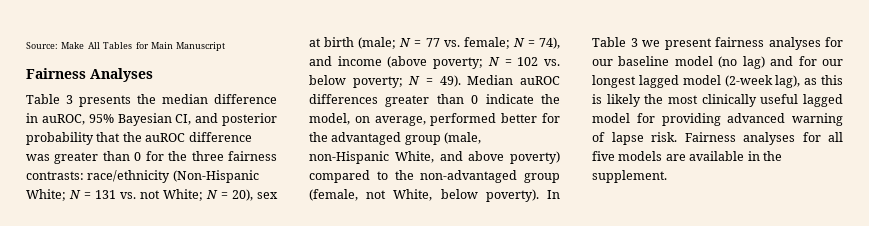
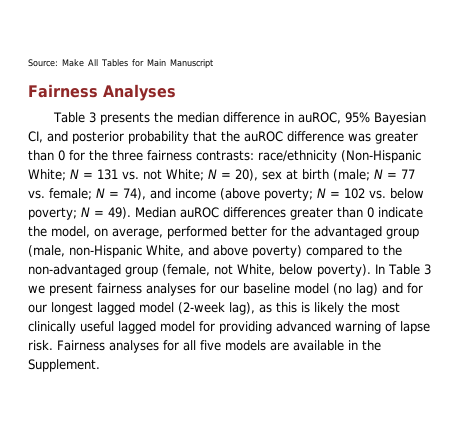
- Fairness analyses for all five models are available in the supplement.
+ Fairness analyses for all five models are available in the Supplement.

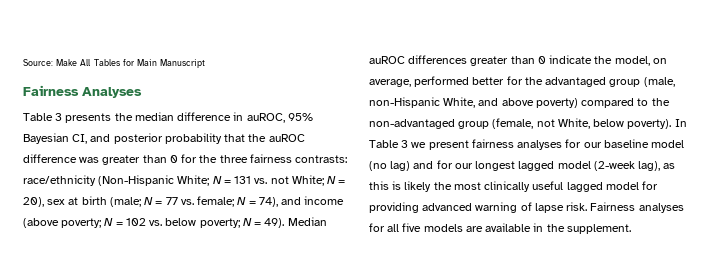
- Fairness analyses for all five models are available in the Supplement.
+ Fairness analyses for all five models are available in the supplement.

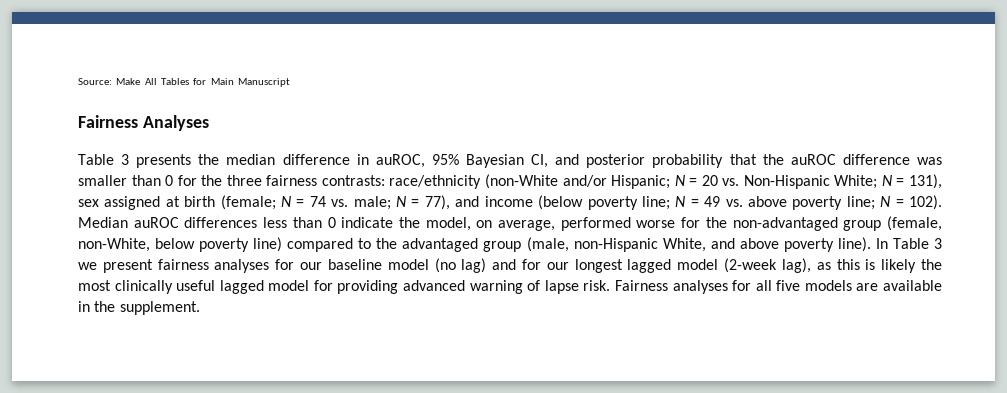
- Table 3 presents the median difference in auROC, 95% Bayesian CI, and posterior probability that the auROC difference was greater than 0 for the three fairness contrasts: race/ethnicity (Non-Hispanic White; N = 131 vs. not White; N = 20), sex at birth (male; N = 77 vs. female; N = 74), and income (above poverty; N = 102 vs. below poverty; N = 49).
+ Table 3 presents the median difference in auROC, 95% Bayesian CI, and posterior probability that the auROC difference was smaller than 0 for the three fairness contrasts: race/ethnicity (non-White and/or Hispanic; N = 20 vs. Non-Hispanic White; N = 131), sex assigned at birth (female; N = 74 vs. male; N = 77), and income (below poverty line; N = 49 vs. above poverty line; N = 102).
- Median auROC differences greater than 0 indicate the model, on average, performed better for the advantaged group (male, non-Hispanic White, and above poverty) compared to the non-advantaged group (female, not White, below poverty).
+ Median auROC differences less than 0 indicate the model, on average, performed worse for the non-advantaged group (female, non-White, below poverty line) compared to the advantaged group (male, non-Hispanic White, and above poverty line).

